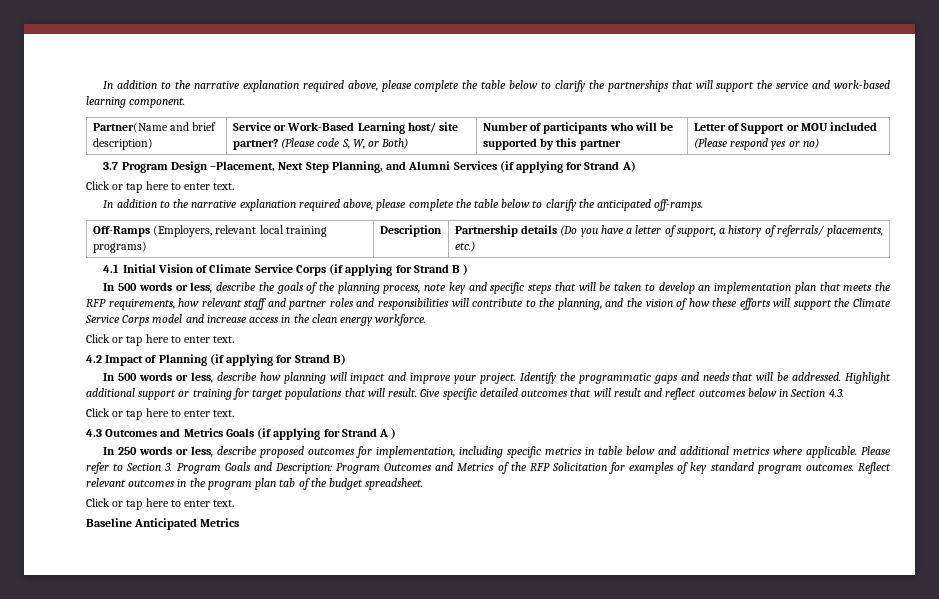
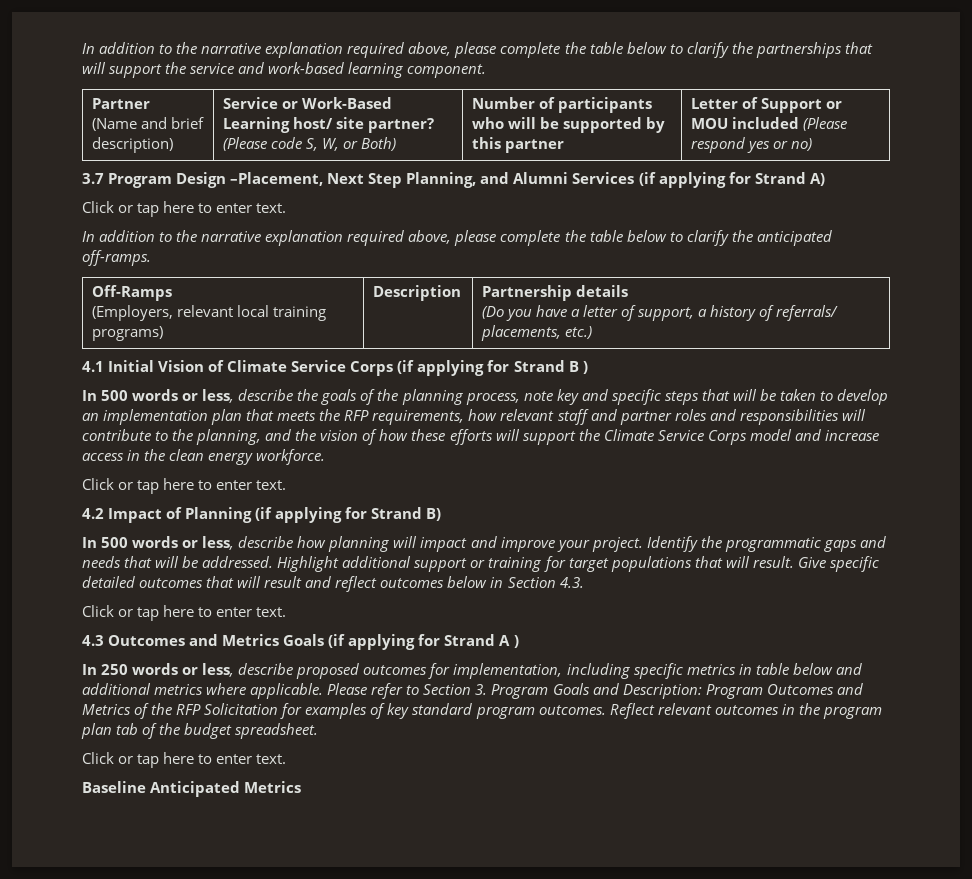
- Partner(Name and brief description) | Service or Work-Based Learning host/ site partner? (Please code S, W, or Both) | Number of participants who will be supported by this partner | Letter of Support or MOU included (Please respond yes or no)
+ Partner
+ (Name and brief description) | Service or Work-Based Learning host/ site partner? (Please code S, W, or Both) | Number of participants who will be supported by this partner | Letter of Support or MOU included (Please respond yes or no)
- Off-Ramps (Employers, relevant local training programs) | Description | Partnership details (Do you have a letter of support, a history of referrals/ placements, etc.)
+ Off-Ramps
+ (Employers, relevant local training programs) | Description | Partnership details
+ (Do you have a letter of support, a history of referrals/ placements, etc.)

